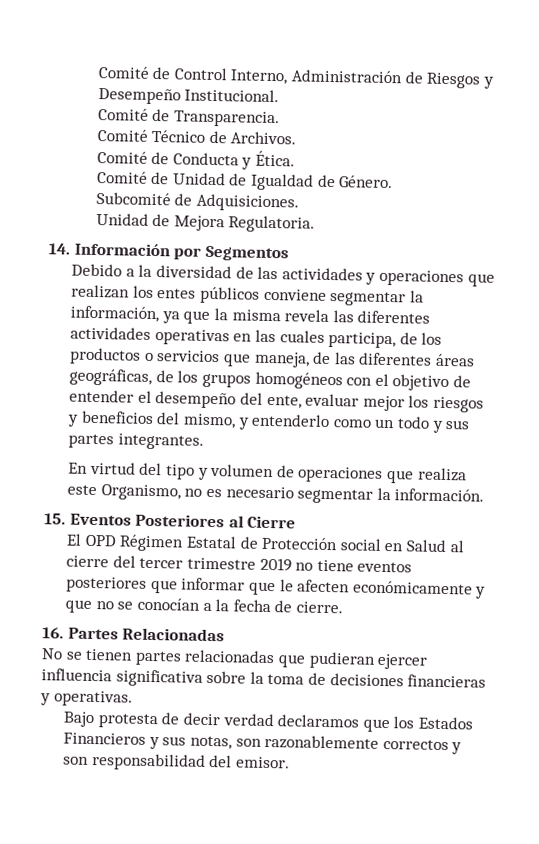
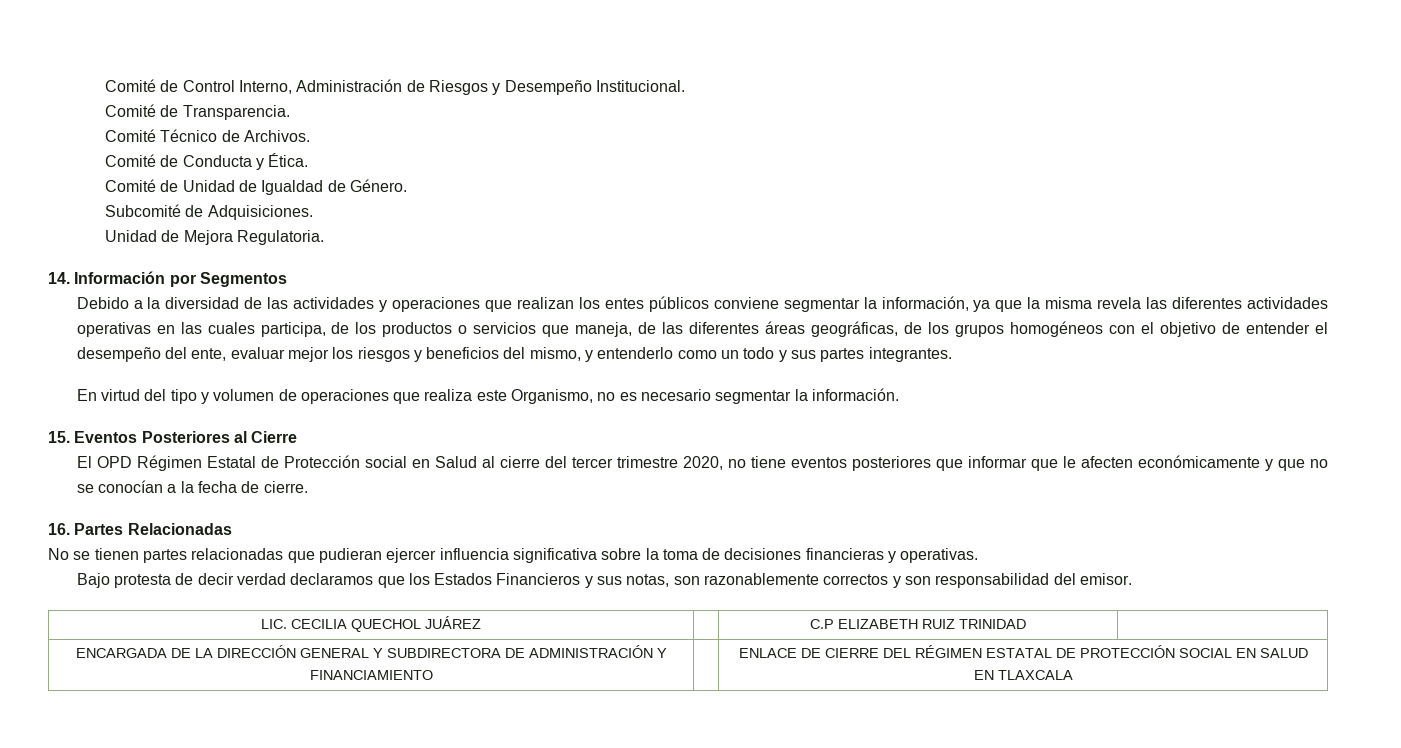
- El OPD Régimen Estatal de Protección social en Salud al cierre del tercer trimestre 2019 no tiene eventos posteriores que informar que le afecten económicamente y que no se conocían a la fecha de cierre.
+ El OPD Régimen Estatal de Protección social en Salud al cierre del tercer trimestre 2020, no tiene eventos posteriores que informar que le afecten económicamente y que no se conocían a la fecha de cierre.
+ LIC. CECILIA QUECHOL JUÁREZ | | C.P ELIZABETH RUIZ TRINIDAD |
+ ENCARGADA DE LA DIRECCIÓN GENERAL Y SUBDIRECTORA DE ADMINISTRACIÓN Y FINANCIAMIENTO | | ENLACE DE CIERRE DEL RÉGIMEN ESTATAL DE PROTECCIÓN SOCIAL EN SALUD EN TLAXCALA

